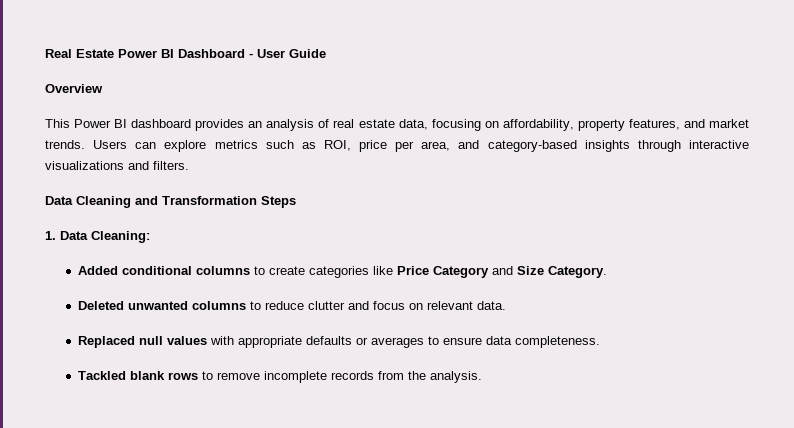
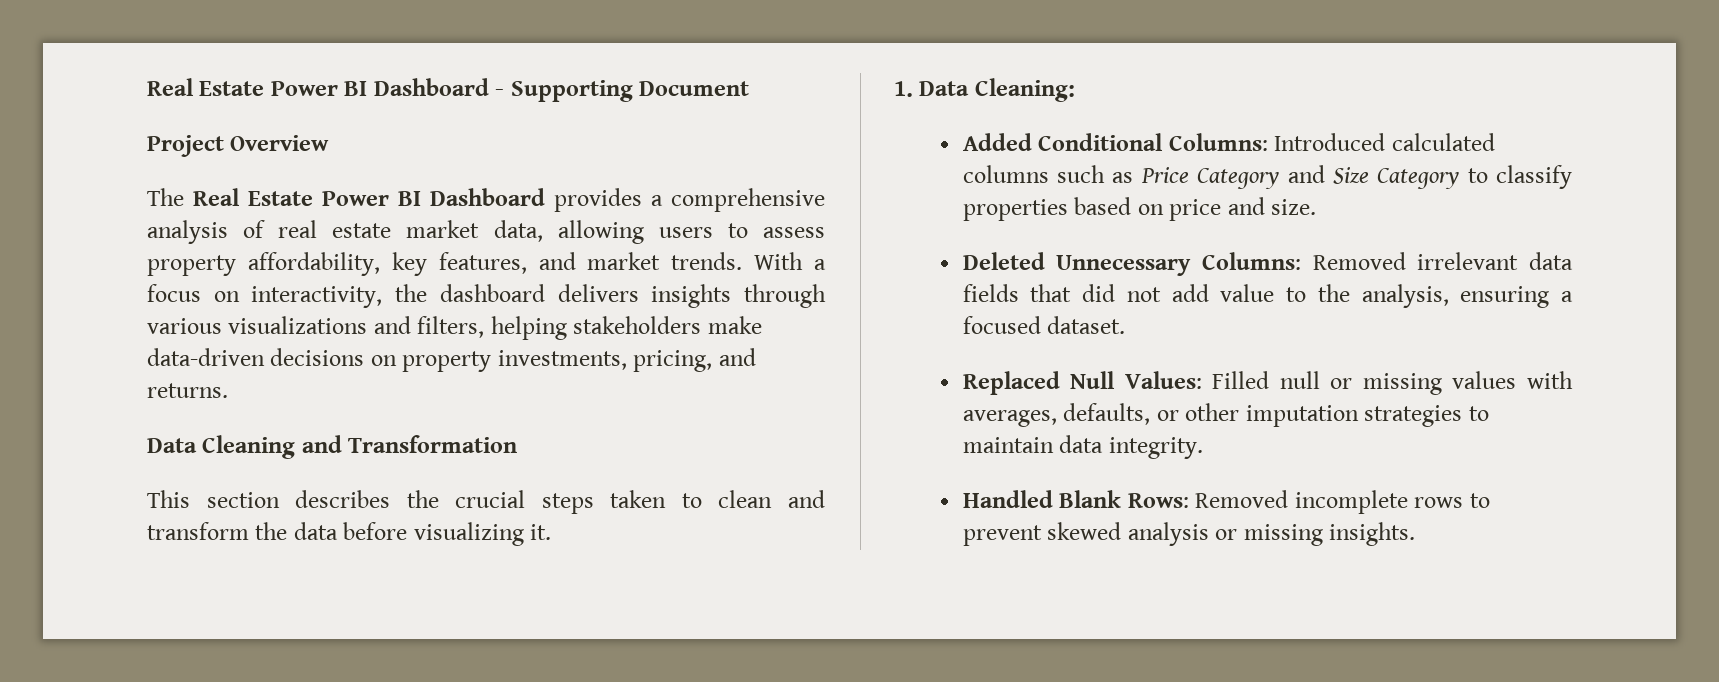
- Real Estate Power BI Dashboard - User Guide
- Overview
- This Power BI dashboard provides an analysis of real estate data, focusing on affordability, property features, and market trends. Users can explore metrics such as ROI, price per area, and category-based insights through interactive visualizations and filters.
- Data Cleaning and Transformation Steps
+ Real Estate Power BI Dashboard - Supporting Document
+ Project Overview
+ The Real Estate Power BI Dashboard provides a comprehensive analysis of real estate market data, allowing users to assess property affordability, key features, and market trends. With a focus on interactivity, the dashboard delivers insights through various visualizations and filters, helping stakeholders make data-driven decisions on property investments, pricing, and returns.
+ Data Cleaning and Transformation
+ This section describes the crucial steps taken to clean and transform the data before visualizing it.
  1. Data Cleaning:
- Added conditional columns to create categories like Price Category and Size Category.
- Deleted unwanted columns to reduce clutter and focus on relevant data.
- Replaced null values with appropriate defaults or averages to ensure data completeness.
- Tackled blank rows to remove incomplete records from the analysis.
+ Added Conditional Columns: Introduced calculated columns such as Price Category and Size Category to classify properties based on price and size.
+ Deleted Unnecessary Columns: Removed irrelevant data fields that did not add value to the analysis, ensuring a focused dataset.
+ Replaced Null Values: Filled null or missing values with averages, defaults, or other imputation strategies to maintain data integrity.
+ Handled Blank Rows: Removed incomplete rows to prevent skewed analysis or missing insights.

